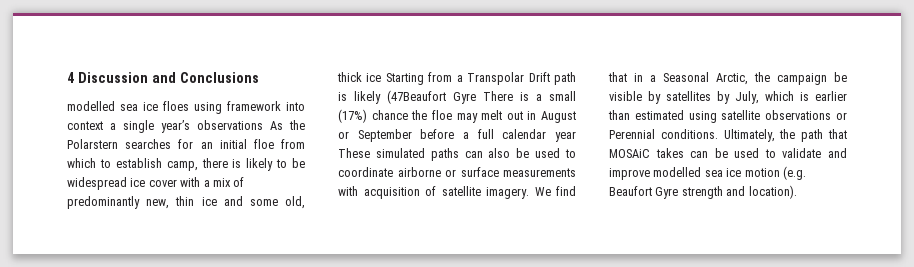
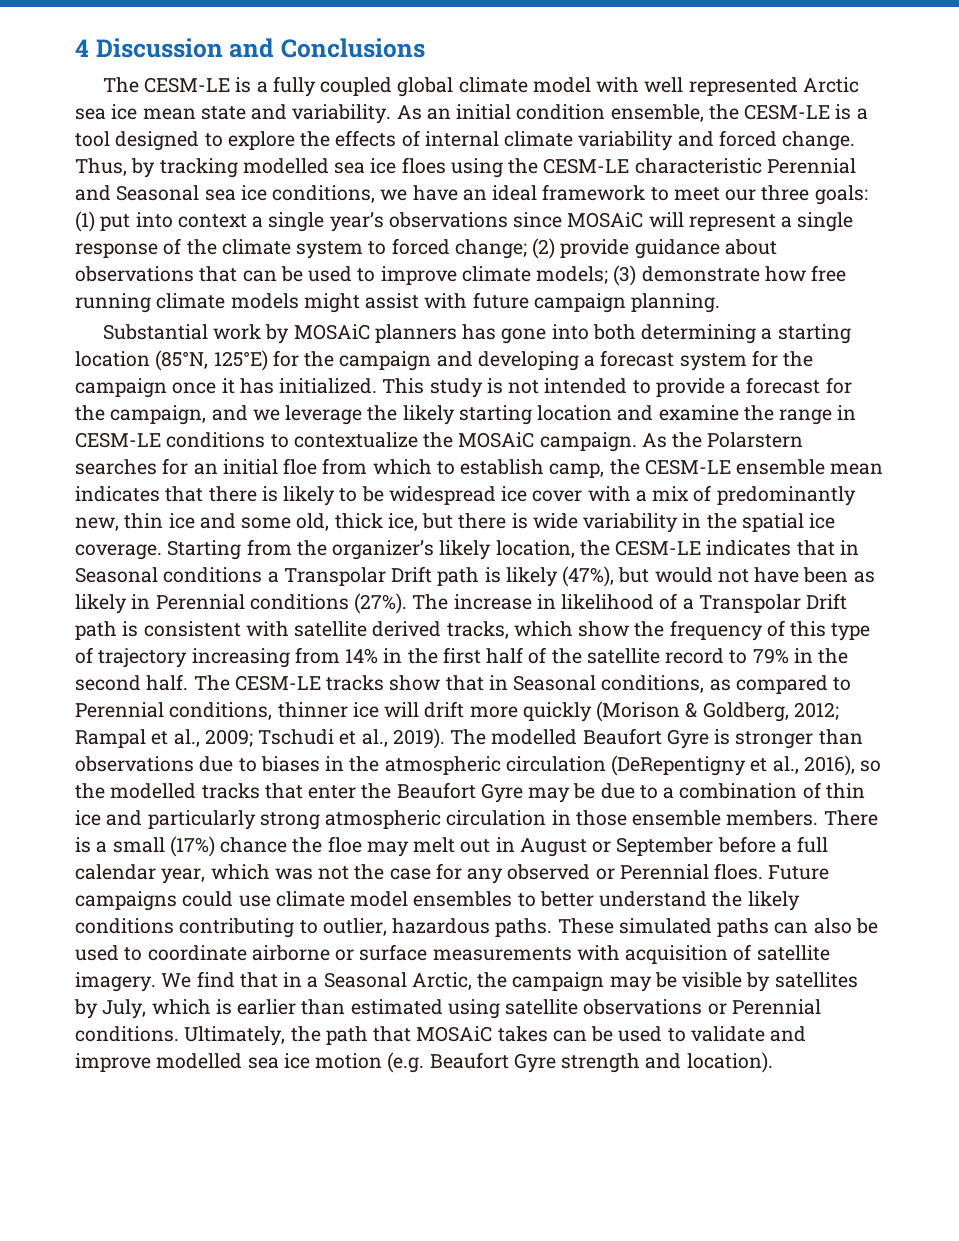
- modelled sea ice floes using framework into context a single year’s observations As the Polarstern searches for an initial floe from which to establish camp, there is likely to be widespread ice cover with a mix of predominantly new, thin ice and some old, thick ice Starting from a Transpolar Drift path is likely (47Beaufort Gyre There is a small (17%) chance the floe may melt out in August or September before a full calendar year These simulated paths can also be used to coordinate airborne or surface measurements with acquisition of satellite imagery.
+ The CESM-LE is a fully coupled global climate model with well represented Arctic sea ice mean state and variability. As an initial condition ensemble, the CESM-LE is a tool designed to explore the effects of internal climate variability and forced change. Thus, by tracking modelled sea ice floes using the CESM-LE characteristic Perennial and Seasonal sea ice conditions, we have an ideal framework to meet our three goals: (1) put into context a single year’s observations since MOSAiC will represent a single response of the climate system to forced change; (2) provide guidance about observations that can be used to improve climate models; (3) demonstrate how free running climate models might assist with future campaign planning.
+ Substantial work by MOSAiC planners has gone into both determining a starting location (85°N, 125°E) for the campaign and developing a forecast system for the campaign once it has initialized. This study is not intended to provide a forecast for the campaign, and we leverage the likely starting location and examine the range in CESM-LE conditions to contextualize the MOSAiC campaign. As the Polarstern searches for an initial floe from which to establish camp, the CESM-LE ensemble mean indicates that there is likely to be widespread ice cover with a mix of predominantly new, thin ice and some old, thick ice, but there is wide variability in the spatial ice coverage. Starting from the organizer’s likely location, the CESM-LE indicates that in Seasonal conditions a Transpolar Drift path is likely (47%), but would not have been as likely in Perennial conditions (27%). The increase in likelihood of a Transpolar Drift path is consistent with satellite derived tracks, which show the frequency of this type of trajectory increasing from 14% in the first half of the satellite record to 79% in the second half. The CESM-LE tracks show that in Seasonal conditions, as compared to Perennial conditions, thinner ice will drift more quickly (Morison & Goldberg, 2012; Rampal et al., 2009; Tschudi et al., 2019). The modelled Beaufort Gyre is stronger than observations due to biases in the atmospheric circulation (DeRepentigny et al., 2016), so the modelled tracks that enter the Beaufort Gyre may be due to a combination of thin ice and particularly strong atmospheric circulation in those ensemble members. There is a small (17%) chance the floe may melt out in August or September before a full calendar year, which was not the case for any observed or Perennial floes. Future campaigns could use climate model ensembles to better understand the likely conditions contributing to outlier, hazardous paths. These simulated paths can also be used to coordinate airborne or surface measurements with acquisition of satellite imagery.
- We find that in a Seasonal Arctic, the campaign be visible by satellites by July, which is earlier than estimated using satellite observations or Perennial conditions.
+ We find that in a Seasonal Arctic, the campaign may be visible by satellites by July, which is earlier than estimated using satellite observations or Perennial conditions.

